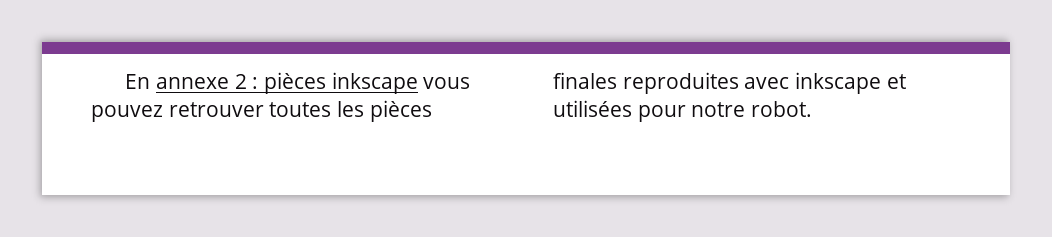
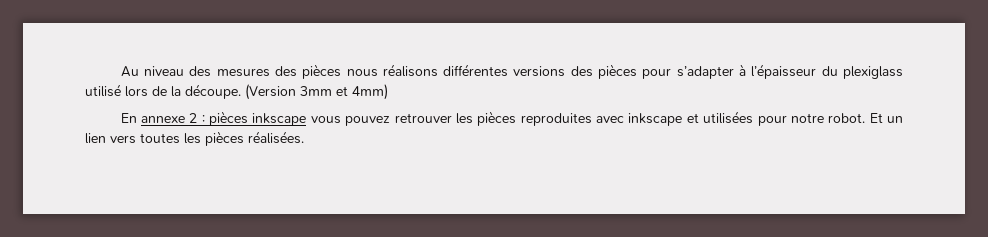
+ Au niveau des mesures des pièces nous réalisons différentes versions des pièces pour s’adapter à l’épaisseur du plexiglass utilisé lors de la découpe. (Version 3mm et 4mm)
- En annexe 2 : pièces inkscape vous pouvez retrouver toutes les pièces finales reproduites avec inkscape et utilisées pour notre robot.
+ En annexe 2 : pièces inkscape vous pouvez retrouver les pièces reproduites avec inkscape et utilisées pour notre robot.
+ Et un lien vers toutes les pièces réalisées.

